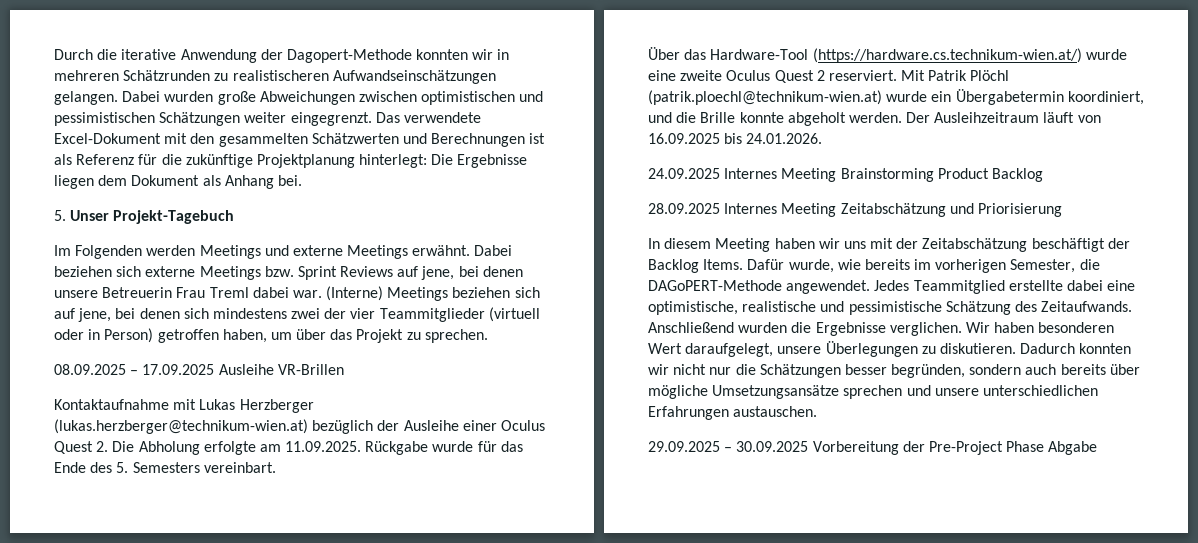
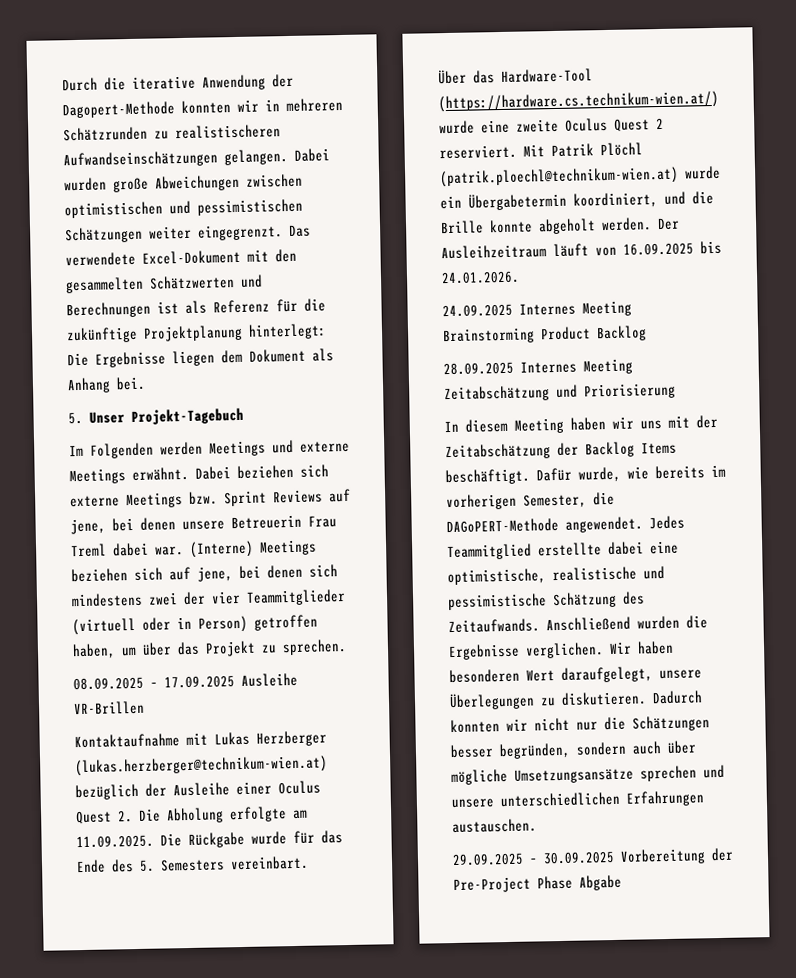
- Kontaktaufnahme mit Lukas Herzberger (lukas.herzberger@technikum-wien.at) bezüglich der Ausleihe einer Oculus Quest 2. Die Abholung erfolgte am 11.09.2025. Rückgabe wurde für das Ende des 5. Semesters vereinbart.
+ Kontaktaufnahme mit Lukas Herzberger (lukas.herzberger@technikum-wien.at) bezüglich der Ausleihe einer Oculus Quest 2. Die Abholung erfolgte am 11.09.2025. Die Rückgabe wurde für das Ende des 5. Semesters vereinbart.
- In diesem Meeting haben wir uns mit der Zeitabschätzung beschäftigt der Backlog Items.
+ In diesem Meeting haben wir uns mit der Zeitabschätzung der Backlog Items beschäftigt.
- Dadurch konnten wir nicht nur die Schätzungen besser begründen, sondern auch bereits über mögliche Umsetzungsansätze sprechen und unsere unterschiedlichen Erfahrungen austauschen.
+ Dadurch konnten wir nicht nur die Schätzungen besser begründen, sondern auch über mögliche Umsetzungsansätze sprechen und unsere unterschiedlichen Erfahrungen austauschen.

